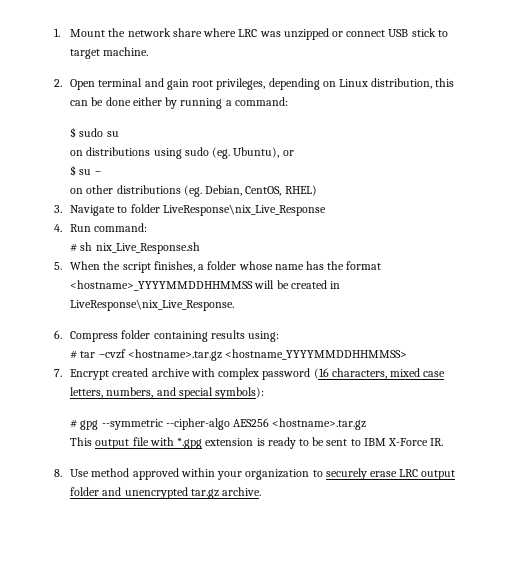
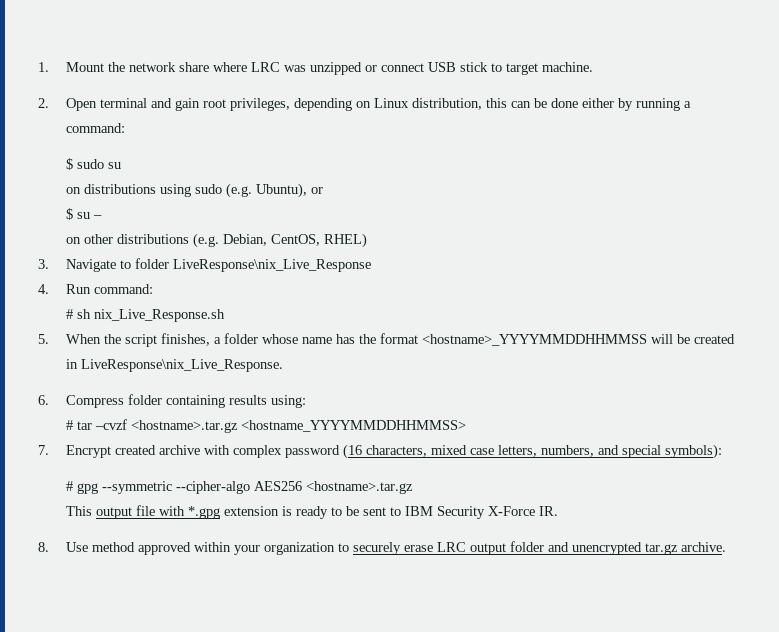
- on distributions using sudo (eg. Ubuntu), or
+ on distributions using sudo (e.g. Ubuntu), or
- on other distributions (eg. Debian, CentOS, RHEL)
+ on other distributions (e.g. Debian, CentOS, RHEL)
- This output file with *.gpg extension is ready to be sent to IBM X-Force IR.
+ This output file with *.gpg extension is ready to be sent to IBM Security X-Force IR.

